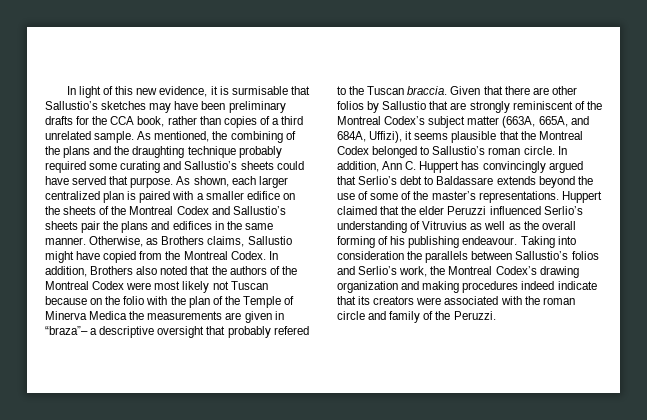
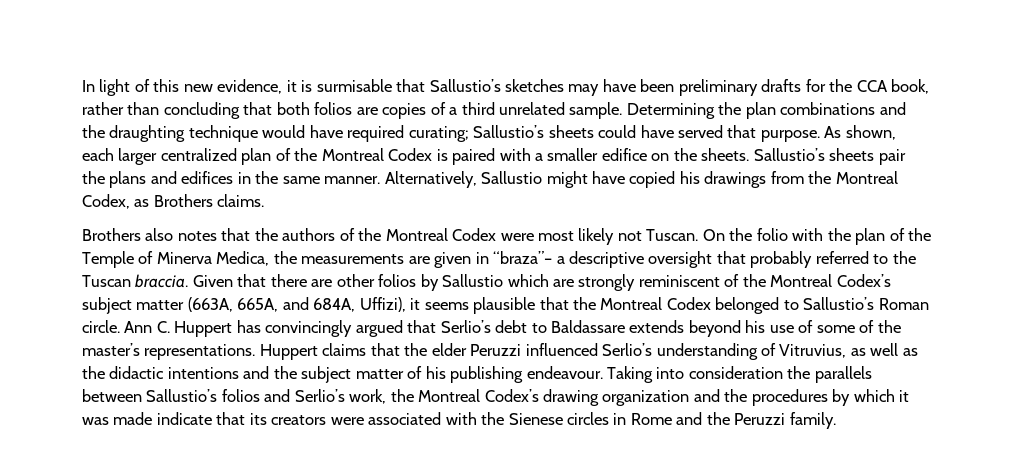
- In light of this new evidence, it is surmisable that Sallustio’s sketches may have been preliminary drafts for the CCA book, rather than copies of a third unrelated sample.
+ In light of this new evidence, it is surmisable that Sallustio’s sketches may have been preliminary drafts for the CCA book, rather than concluding that both folios are copies of a third unrelated sample.
- As mentioned, the combining of the plans and the draughting technique probably required some curating and Sallustio’s sheets could have served that purpose.
+ Determining the plan combinations and the draughting technique would have required curating; Sallustio’s sheets could have served that purpose.
- As shown, each larger centralized plan is paired with a smaller edifice on the sheets of the Montreal Codex and Sallustio’s sheets pair the plans and edifices in the same manner.
+ As shown, each larger centralized plan of the Montreal Codex is paired with a smaller edifice on the sheets. Sallustio’s sheets pair the plans and edifices in the same manner.
- Otherwise, as Brothers claims, Sallustio might have copied from the Montreal Codex. In addition, Brothers also noted that the authors of the Montreal Codex were most likely not Tuscan because on the folio with the plan of the Temple of Minerva Medica the measurements are given in “braza”– a descriptive oversight that probably refered to the Tuscan braccia.
+ Alternatively, Sallustio might have copied his drawings from the Montreal Codex, as Brothers claims.
+ Brothers also notes that the authors of the Montreal Codex were most likely not Tuscan. On the folio with the plan of the Temple of Minerva Medica, the measurements are given in “braza”– a descriptive oversight that probably referred to the Tuscan braccia.
- Given that there are other folios by Sallustio that are strongly reminiscent of the Montreal Codex’s subject matter (663A, 665A, and 684A, Uffizi), it seems plausible that the Montreal Codex belonged to Sallustio’s roman circle. In addition, Ann C. Huppert has convincingly argued that Serlio’s debt to Baldassare extends beyond the use of some of the master’s representations.
+ Given that there are other folios by Sallustio which are strongly reminiscent of the Montreal Codex’s subject matter (663A, 665A, and 684A, Uffizi), it seems plausible that the Montreal Codex belonged to Sallustio’s Roman circle. Ann C. Huppert has convincingly argued that Serlio’s debt to Baldassare extends beyond his use of some of the master’s representations.
- Huppert claimed that the elder Peruzzi influenced Serlio’s understanding of Vitruvius as well as the overall forming of his publishing endeavour.
+ Huppert claims that the elder Peruzzi influenced Serlio’s understanding of Vitruvius, as well as the didactic intentions and the subject matter of his publishing endeavour.
- Taking into consideration the parallels between Sallustio’s folios and Serlio’s work, the Montreal Codex’s drawing organization and making procedures indeed indicate that its creators were associated with the roman circle and family of the Peruzzi.
+ Taking into consideration the parallels between Sallustio’s folios and Serlio’s work, the Montreal Codex’s drawing organization and the procedures by which it was made indicate that its creators were associated with the Sienese circles in Rome and the Peruzzi family.

